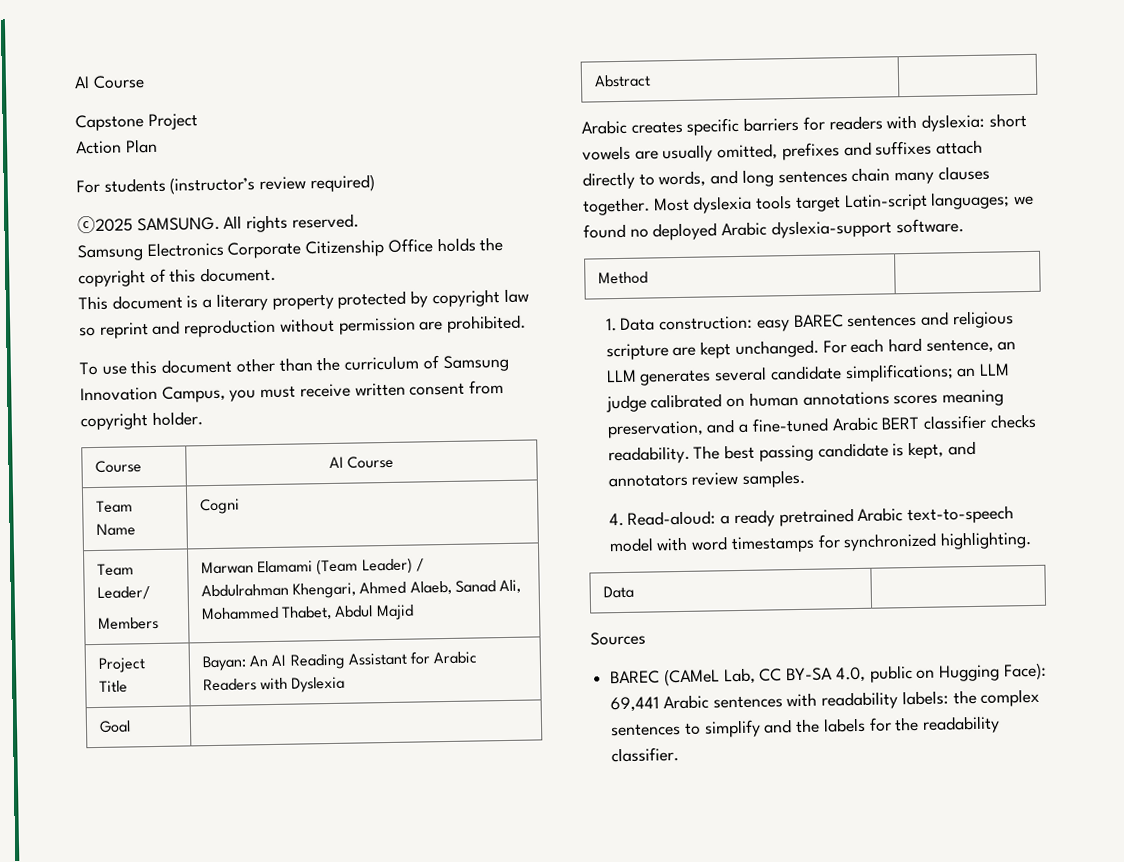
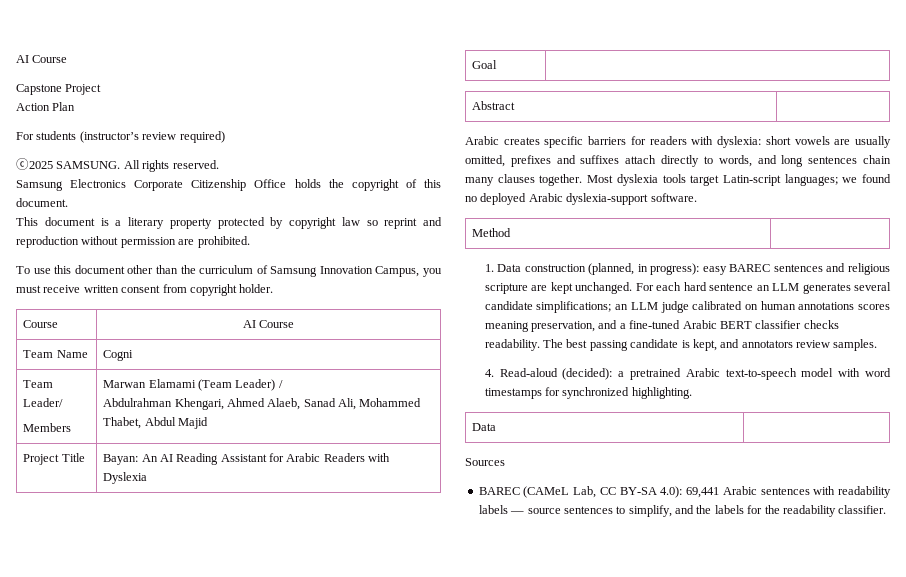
- 1. Data construction: easy BAREC sentences and religious scripture are kept unchanged.
+ 1. Data construction (planned, in progress): easy BAREC sentences and religious scripture are kept unchanged.
- For each hard sentence, an LLM generates several candidate simplifications; an LLM judge calibrated on human annotations scores meaning preservation, and a fine-tuned Arabic BERT classifier checks readability.
+ For each hard sentence an LLM generates several candidate simplifications; an LLM judge calibrated on human annotations scores meaning preservation, and a fine-tuned Arabic BERT classifier checks readability.
- 4. Read-aloud: a ready pretrained Arabic text-to-speech model with word timestamps for synchronized highlighting.
+ 4. Read-aloud (decided): a pretrained Arabic text-to-speech model with word timestamps for synchronized highlighting.
- BAREC (CAMeL Lab, CC BY-SA 4.0, public on Hugging Face): 69,441 Arabic sentences with readability labels: the complex sentences to simplify and the labels for the readability classifier.
+ BAREC (CAMeL Lab, CC BY-SA 4.0): 69,441 Arabic sentences with readability labels — source sentences to simplify, and the labels for the readability classifier.

